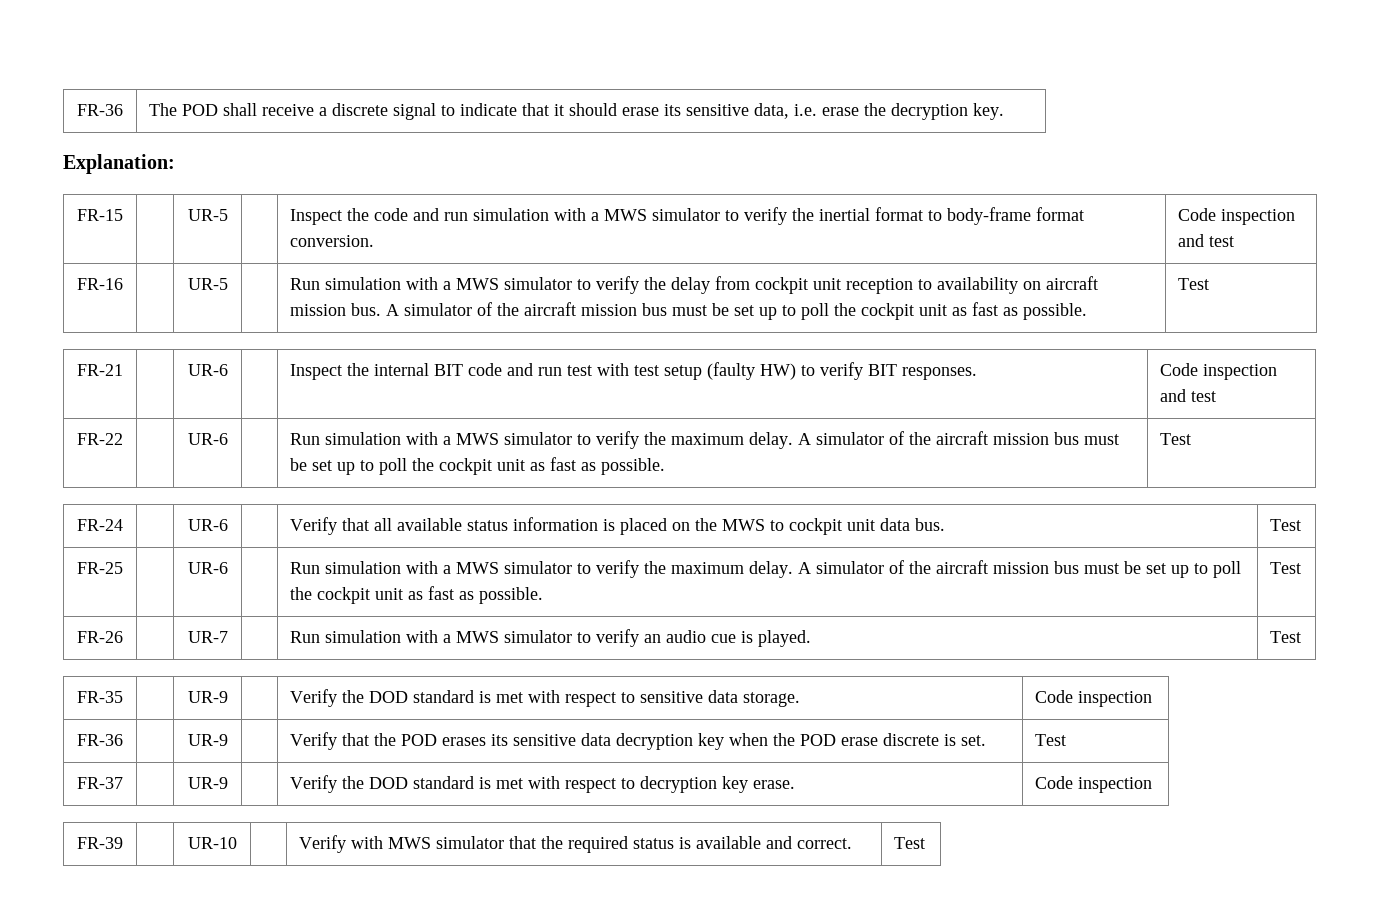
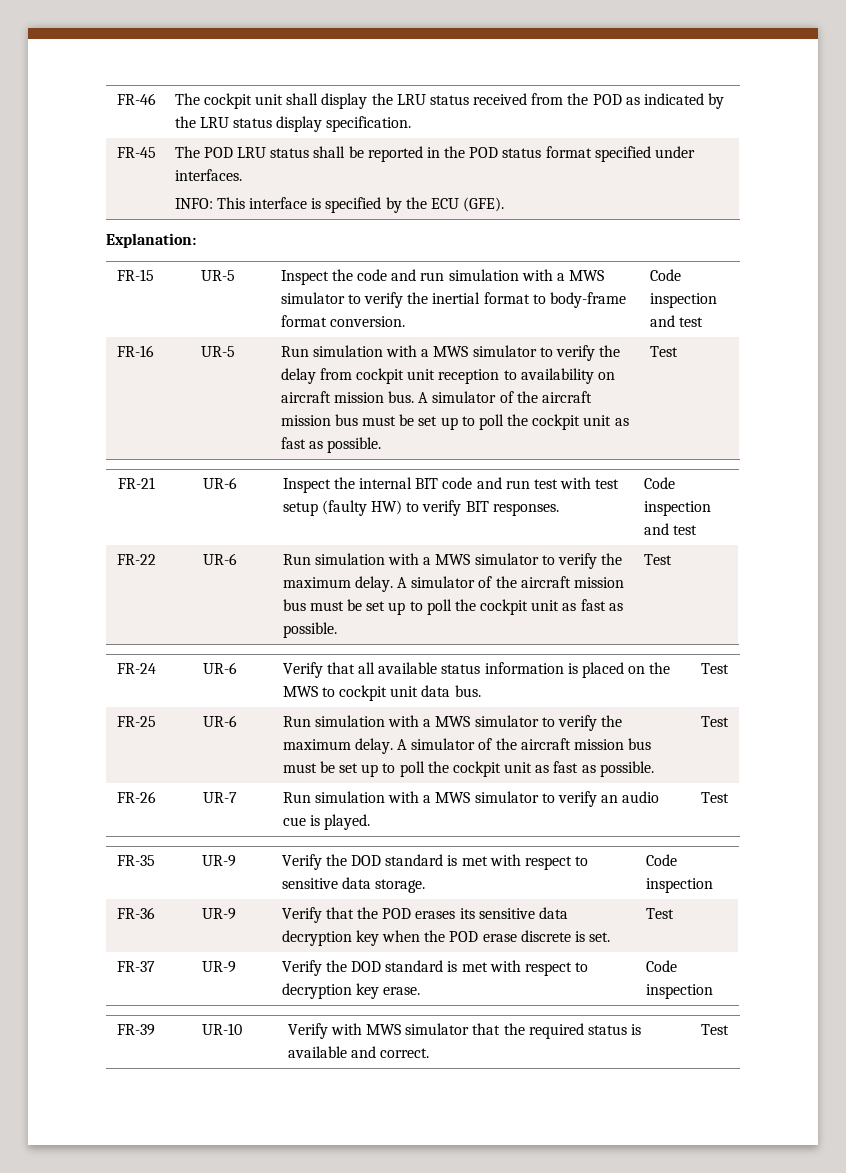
- FR-36 | The POD shall receive a discrete signal to indicate that it should erase its sensitive data, i.e. erase the decryption key.
+ FR-46 | The cockpit unit shall display the LRU status received from the POD as indicated by the LRU status display specification.
+ FR-45 | The POD LRU status shall be reported in the POD status format specified under interfaces.
+ INFO: This interface is specified by the ECU (GFE).

